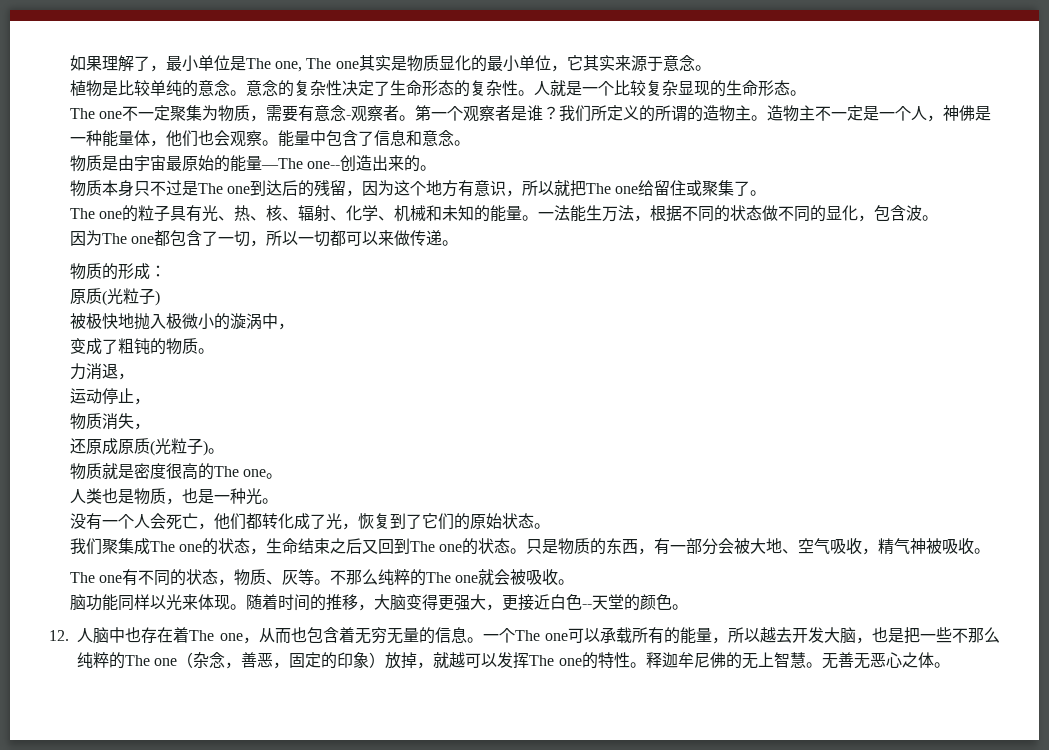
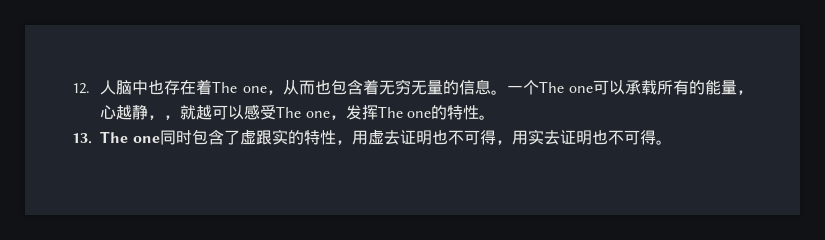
- 如果理解了，最小单位是The one, The one其实是物质显化的最小单位，它其实来源于意念。
- 植物是比较单纯的意念。意念的复杂性决定了生命形态的复杂性。人就是一个比较复杂显现的生命形态。
- The one不一定聚集为物质，需要有意念-观察者。第一个观察者是谁？我们所定义的所谓的造物主。造物主不一定是一个人，神佛是一种能量体，他们也会观察。能量中包含了信息和意念。
- 物质是由宇宙最原始的能量—The one--创造出来的。
- 物质本身只不过是The one到达后的残留，因为这个地方有意识，所以就把The one给留住或聚集了。
- The one的粒子具有光、热、核、辐射、化学、机械和未知的能量。一法能生万法，根据不同的状态做不同的显化，包含波。
- 因为The one都包含了一切，所以一切都可以来做传递。
- 物质的形成：
- 原质(光粒子)
- 被极快地抛入极微小的漩涡中，
- 变成了粗钝的物质。
- 力消退，
- 运动停止，
- 物质消失，
- 还原成原质(光粒子)。
- 物质就是密度很高的The one。
- 人类也是物质，也是一种光。
- 没有一个人会死亡，他们都转化成了光，恢复到了它们的原始状态。
- 我们聚集成The one的状态，生命结束之后又回到The one的状态。只是物质的东西，有一部分会被大地、空气吸收，精气神被吸收。
- The one有不同的状态，物质、灰等。不那么纯粹的The one就会被吸收。
- 脑功能同样以光来体现。随着时间的推移，大脑变得更强大，更接近白色--天堂的颜色。
- 一个The one可以承载所有的能量，所以越去开发大脑，也是把一些不那么纯粹的The one（杂念，善恶，固定的印象）放掉，就越可以发挥The one的特性。释迦牟尼佛的无上智慧。无善无恶心之体。
+ 一个The one可以承载所有的能量，心越静，，就越可以感受The one，发挥The one的特性。
+ 13. The one同时包含了虚跟实的特性，用虚去证明也不可得，用实去证明也不可得。

